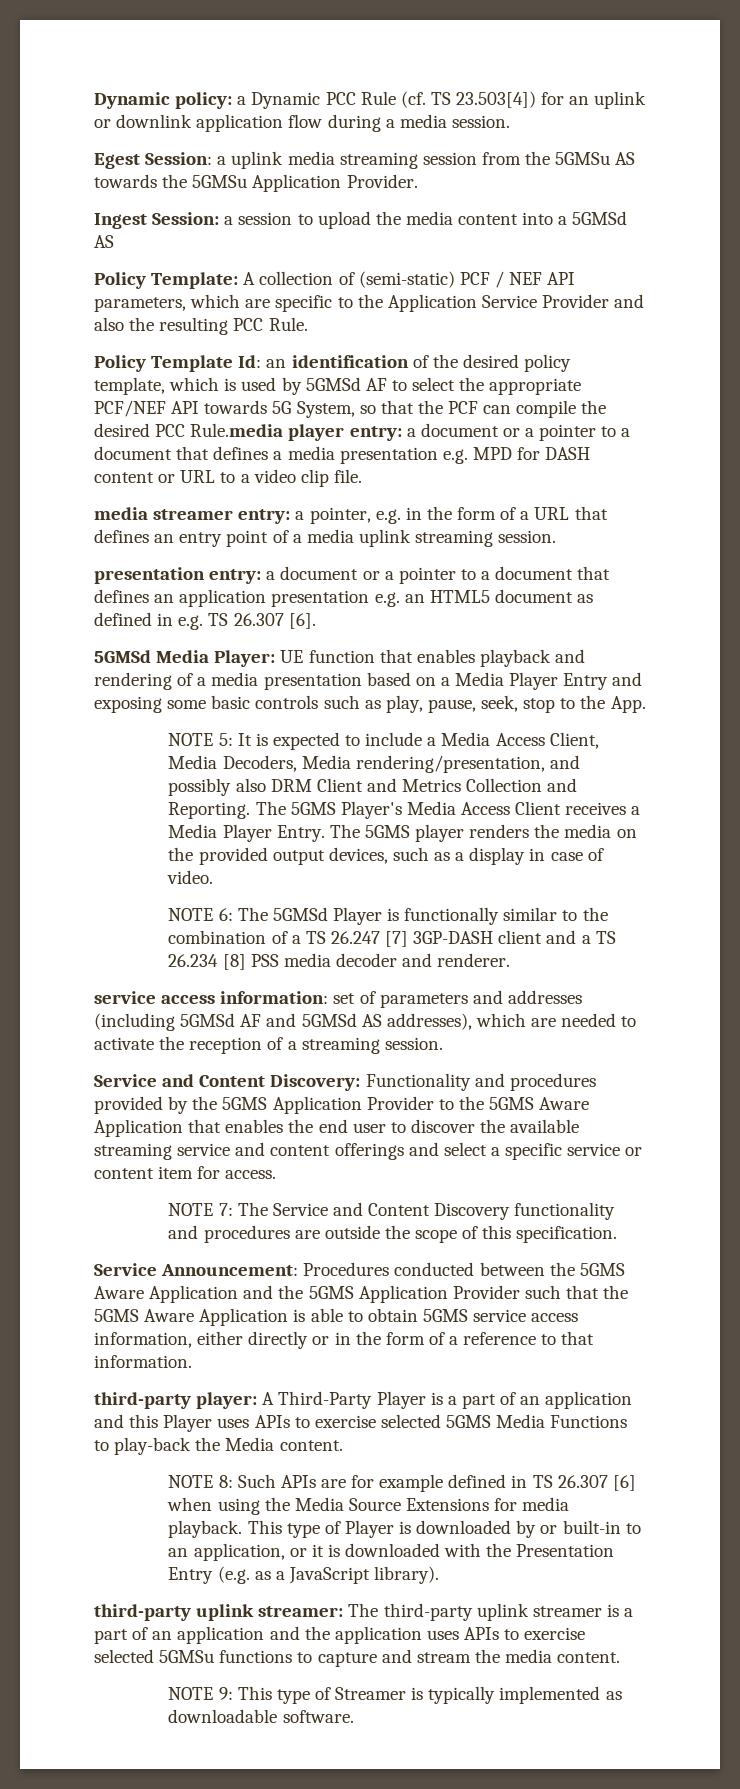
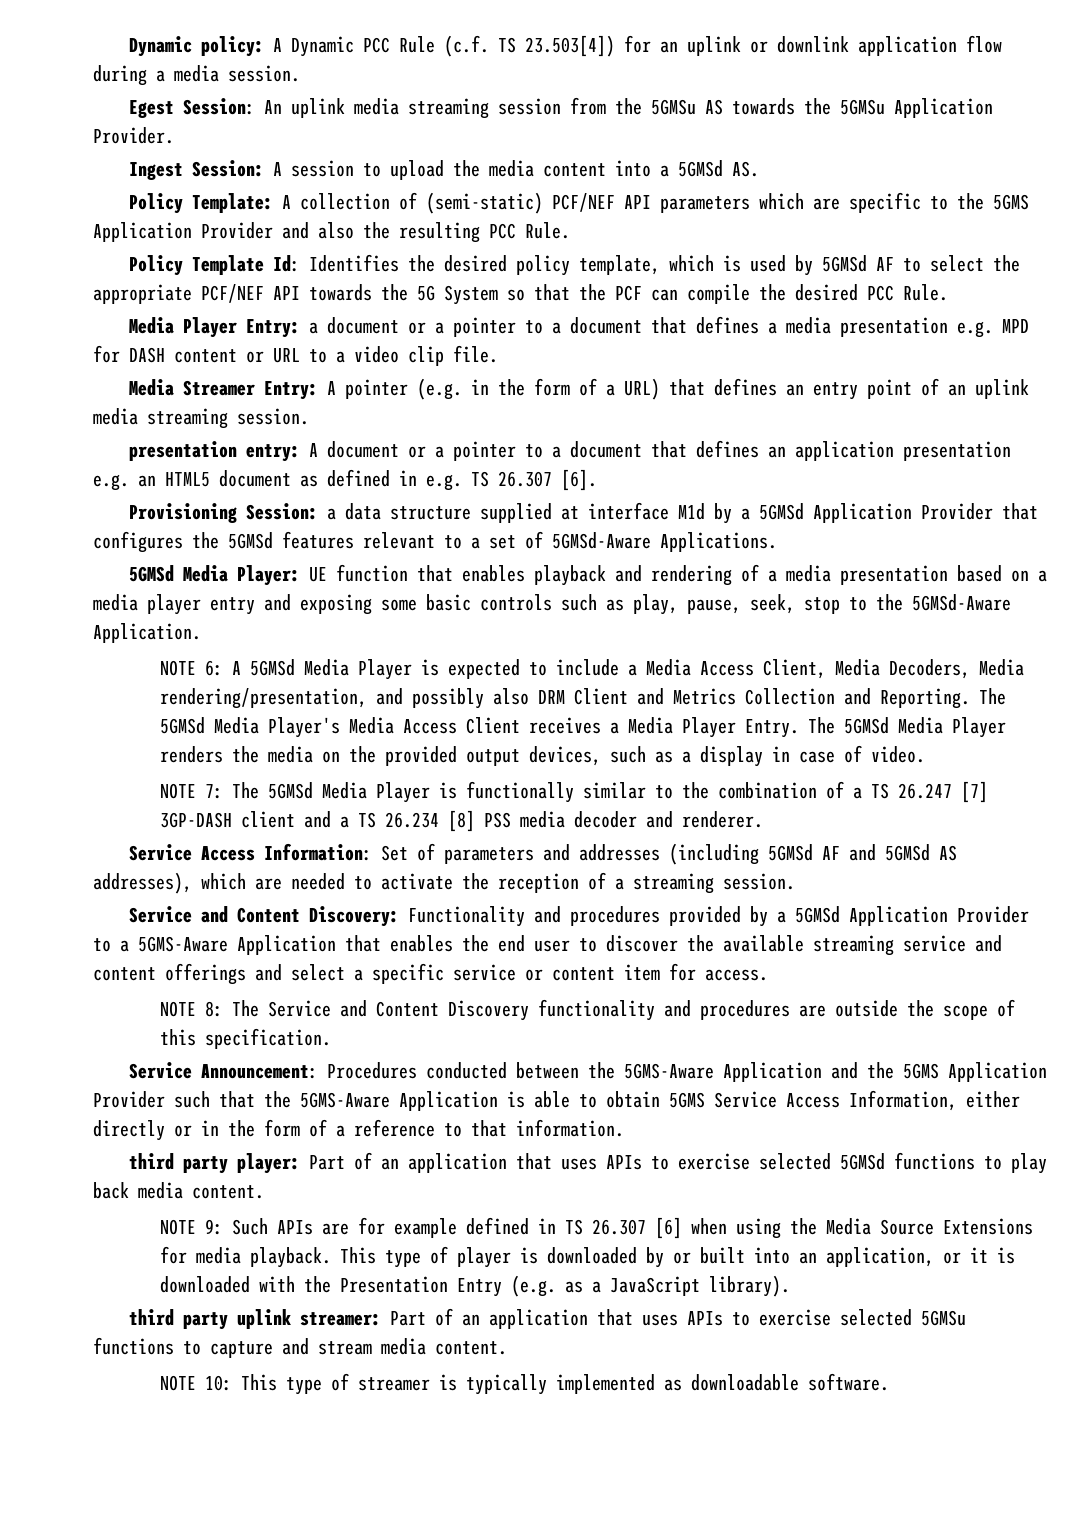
- Dynamic policy: a Dynamic PCC Rule (cf. TS 23.503[4]) for an uplink or downlink application flow during a media session.
+ Dynamic policy: A Dynamic PCC Rule (c.f. TS 23.503[4]) for an uplink or downlink application flow during a media session.
- Egest Session: a uplink media streaming session from the 5GMSu AS towards the 5GMSu Application Provider.
+ Egest Session: An uplink media streaming session from the 5GMSu AS towards the 5GMSu Application Provider.
- Ingest Session: a session to upload the media content into a 5GMSd AS
+ Ingest Session: A session to upload the media content into a 5GMSd AS.
- Policy Template: A collection of (semi-static) PCF / NEF API parameters, which are specific to the Application Service Provider and also the resulting PCC Rule.
+ Policy Template: A collection of (semi-static) PCF/NEF API parameters which are specific to the 5GMS Application Provider and also the resulting PCC Rule.
- Policy Template Id: an identification of the desired policy template, which is used by 5GMSd AF to select the appropriate PCF/NEF API towards 5G System, so that the PCF can compile the desired PCC Rule.media player entry: a document or a pointer to a document that defines a media presentation e.g. MPD for DASH content or URL to a video clip file.
+ Policy Template Id: Identifies the desired policy template, which is used by 5GMSd AF to select the appropriate PCF/NEF API towards the 5G System so that the PCF can compile the desired PCC Rule.
+ Media Player Entry: a document or a pointer to a document that defines a media presentation e.g. MPD for DASH content or URL to a video clip file.
- media streamer entry: a pointer, e.g. in the form of a URL that defines an entry point of a media uplink streaming session.
+ Media Streamer Entry: A pointer (e.g. in the form of a URL) that defines an entry point of an uplink media streaming session.
- presentation entry: a document or a pointer to a document that defines an application presentation e.g. an HTML5 document as defined in e.g. TS 26.307 [6].
+ presentation entry: A document or a pointer to a document that defines an application presentation e.g. an HTML5 document as defined in e.g. TS 26.307 [6].
+ Provisioning Session: a data structure supplied at interface M1d by a 5GMSd Application Provider that configures the 5GMSd features relevant to a set of 5GMSd-Aware Applications.
- 5GMSd Media Player: UE function that enables playback and rendering of a media presentation based on a Media Player Entry and exposing some basic controls such as play, pause, seek, stop to the App.
- NOTE 5: It is expected to include a Media Access Client, Media Decoders, Media rendering/presentation, and possibly also DRM Client and Metrics Collection and Reporting.
+ 5GMSd Media Player: UE function that enables playback and rendering of a media presentation based on a media player entry and exposing some basic controls such as play, pause, seek, stop to the 5GMSd-Aware Application.
+ NOTE 6: A 5GMSd Media Player is expected to include a Media Access Client, Media Decoders, Media rendering/presentation, and possibly also DRM Client and Metrics Collection and Reporting.
- The 5GMS Player's Media Access Client receives a Media Player Entry.
+ The 5GMSd Media Player's Media Access Client receives a Media Player Entry.
- The 5GMS player renders the media on the provided output devices, such as a display in case of video.
+ The 5GMSd Media Player renders the media on the provided output devices, such as a display in case of video.
- NOTE 6: The 5GMSd Player is functionally similar to the combination of a TS 26.247 [7] 3GP-DASH client and a TS 26.234 [8] PSS media decoder and renderer.
+ NOTE 7: The 5GMSd Media Player is functionally similar to the combination of a TS 26.247 [7] 3GP-DASH client and a TS 26.234 [8] PSS media decoder and renderer.
- service access information: set of parameters and addresses (including 5GMSd AF and 5GMSd AS addresses), which are needed to activate the reception of a streaming session.
+ Service Access Information: Set of parameters and addresses (including 5GMSd AF and 5GMSd AS addresses), which are needed to activate the reception of a streaming session.
- Service and Content Discovery: Functionality and procedures provided by the 5GMS Application Provider to the 5GMS Aware Application that enables the end user to discover the available streaming service and content offerings and select a specific service or content item for access.
+ Service and Content Discovery: Functionality and procedures provided by a 5GMSd Application Provider to a 5GMS-Aware Application that enables the end user to discover the available streaming service and content offerings and select a specific service or content item for access.
- NOTE 7: The Service and Content Discovery functionality and procedures are outside the scope of this specification.
+ NOTE 8: The Service and Content Discovery functionality and procedures are outside the scope of this specification.
- Service Announcement: Procedures conducted between the 5GMS Aware Application and the 5GMS Application Provider such that the 5GMS Aware Application is able to obtain 5GMS service access information, either directly or in the form of a reference to that information.
+ Service Announcement: Procedures conducted between the 5GMS-Aware Application and the 5GMS Application Provider such that the 5GMS-Aware Application is able to obtain 5GMS Service Access Information, either directly or in the form of a reference to that information.
- third-party player: A Third-Party Player is a part of an application and this Player uses APIs to exercise selected 5GMS Media Functions to play-back the Media content.
- NOTE 8: Such APIs are for example defined in TS 26.307 [6] when using the Media Source Extensions for media playback.
+ third party player: Part of an application that uses APIs to exercise selected 5GMSd functions to play back media content.
+ NOTE 9: Such APIs are for example defined in TS 26.307 [6] when using the Media Source Extensions for media playback.
- This type of Player is downloaded by or built-in to an application, or it is downloaded with the Presentation Entry (e.g. as a JavaScript library).
+ This type of player is downloaded by or built into an application, or it is downloaded with the Presentation Entry (e.g. as a JavaScript library).
- third-party uplink streamer: The third-party uplink streamer is a part of an application and the application uses APIs to exercise selected 5GMSu functions to capture and stream the media content.
- NOTE 9: This type of Streamer is typically implemented as downloadable software.
+ third party uplink streamer: Part of an application that uses APIs to exercise selected 5GMSu functions to capture and stream media content.
+ NOTE 10: This type of streamer is typically implemented as downloadable software.

